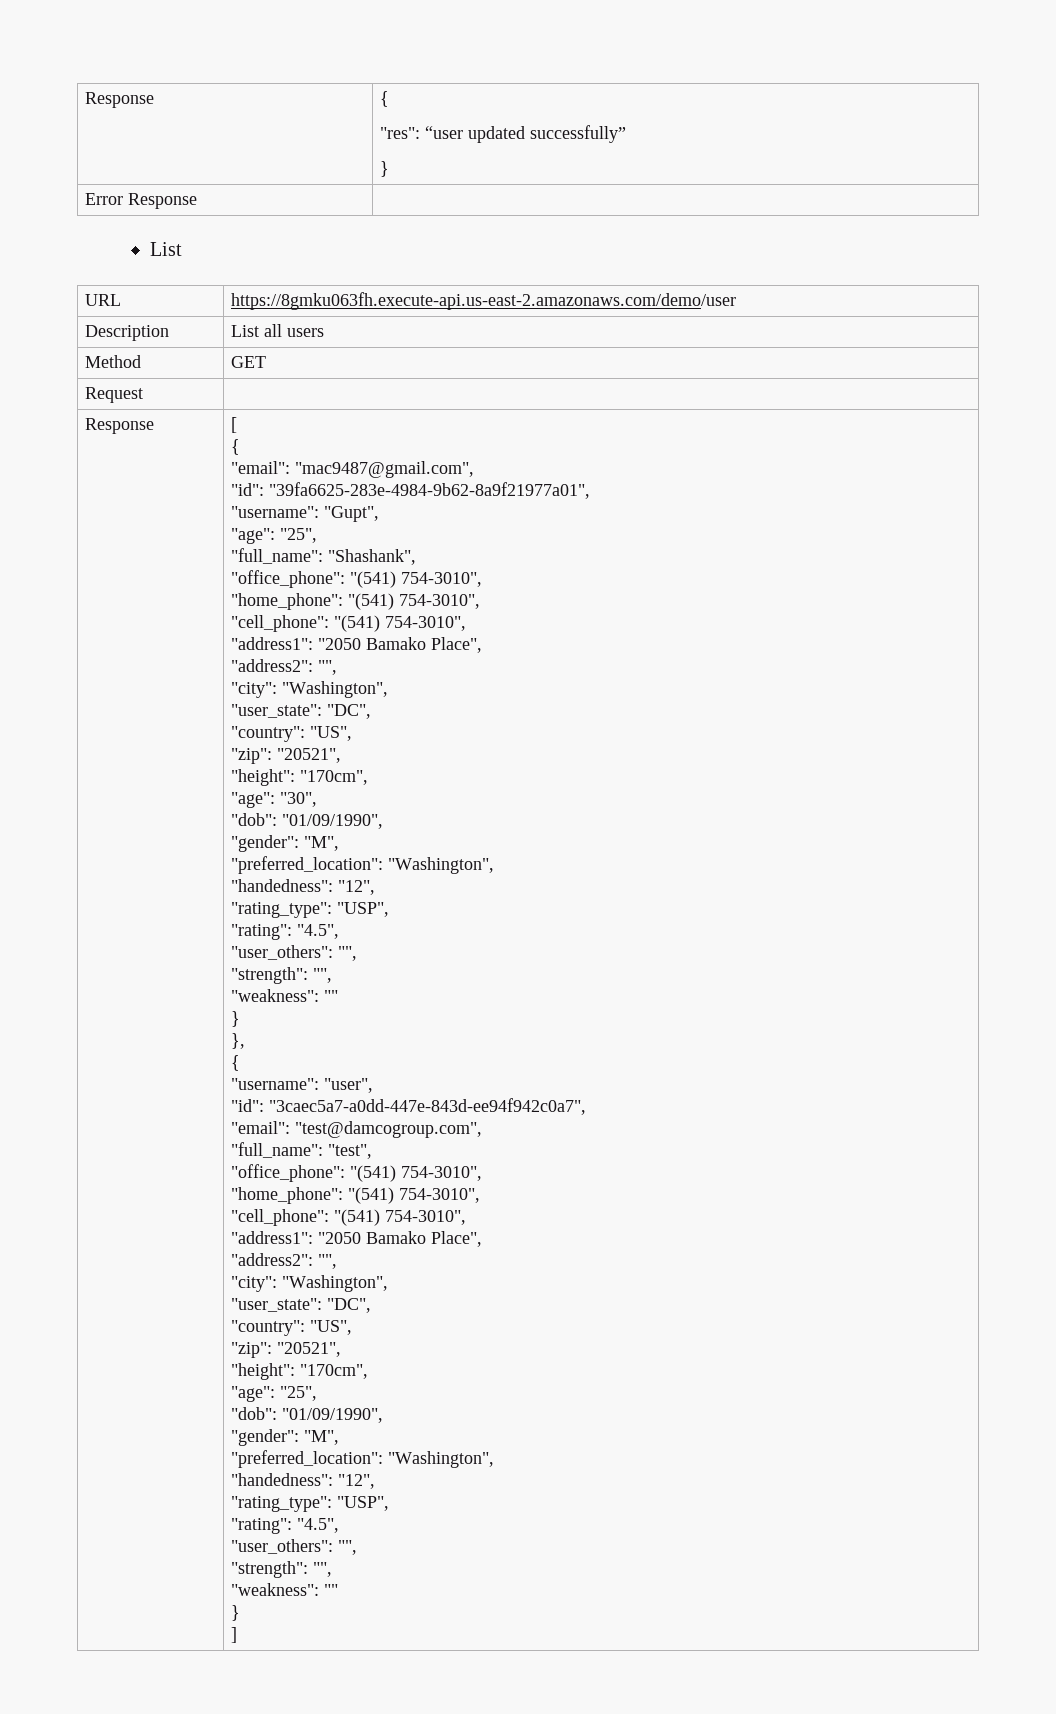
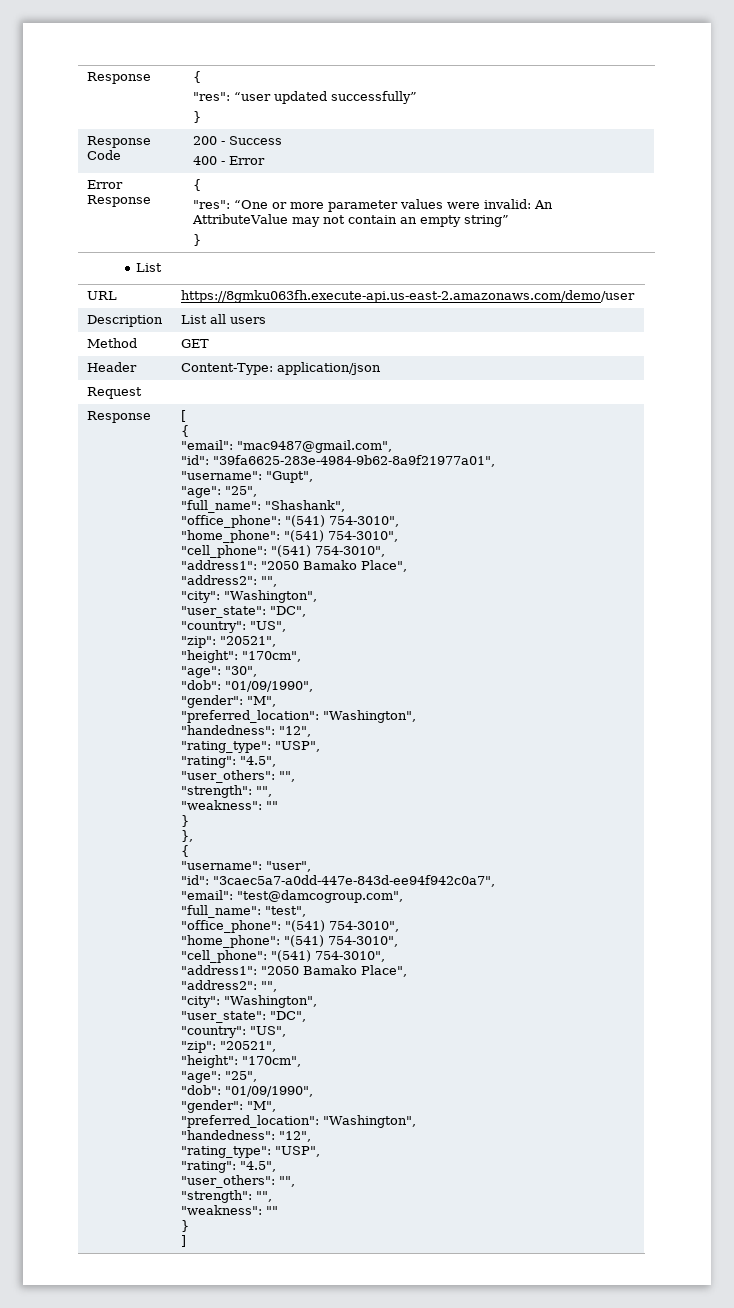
- Error Response |
+ Response Code | 200 - Success
+ 400 - Error
+ Error Response | {
+ "res": “One or more parameter values were invalid: An AttributeValue may not contain an empty string”
+ }
+ Header | Content-Type: application/json

